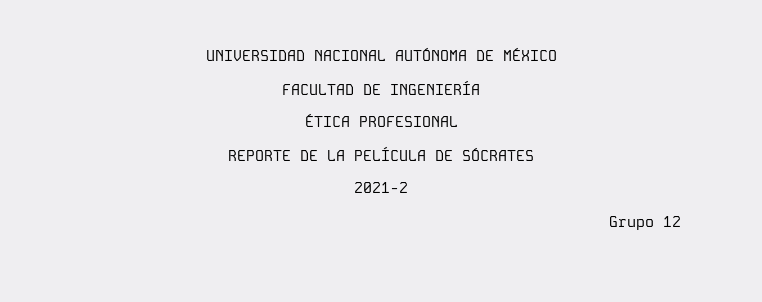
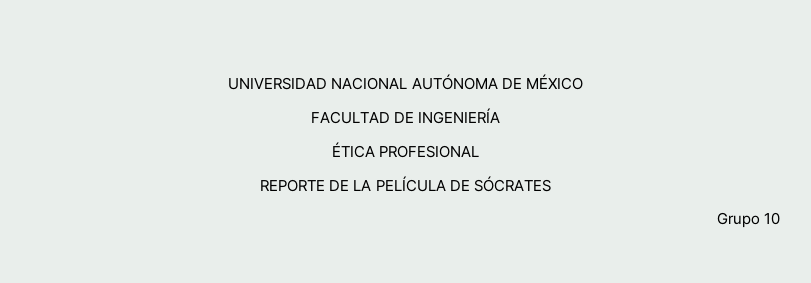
- 2021-2
- Grupo 12
+ Grupo 10

